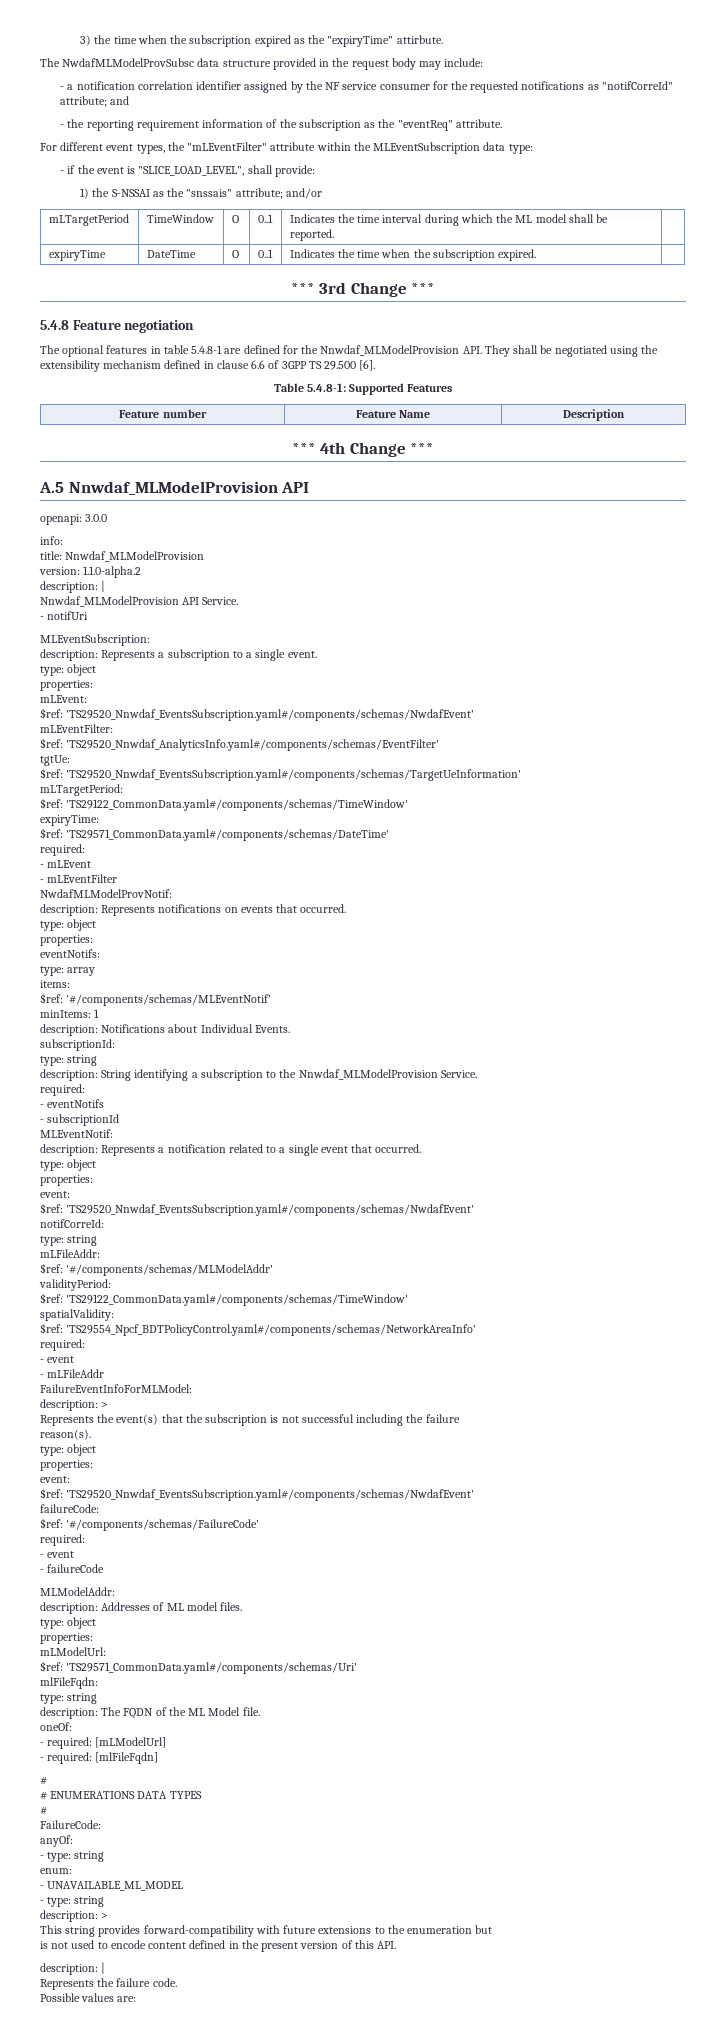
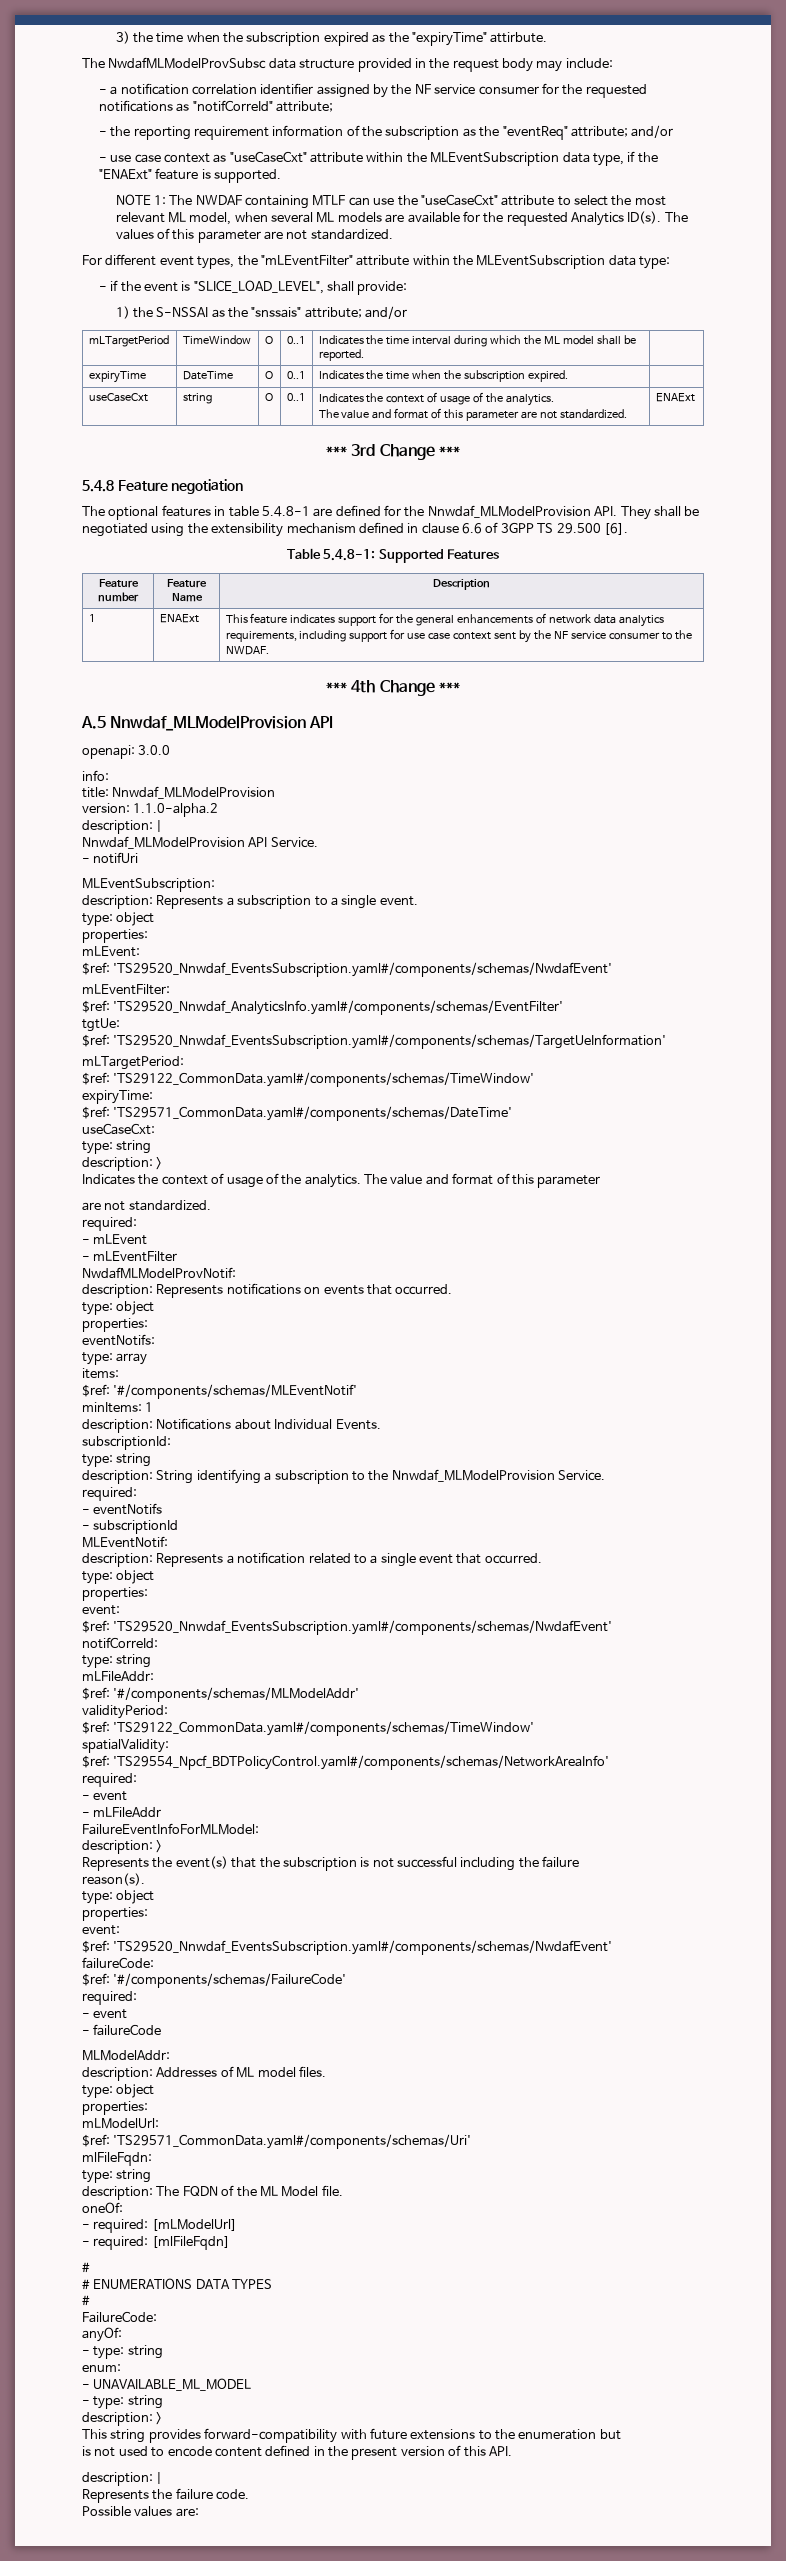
- - a notification correlation identifier assigned by the NF service consumer for the requested notifications as "notifCorreId" attribute; and
+ - a notification correlation identifier assigned by the NF service consumer for the requested notifications as "notifCorreId" attribute;
- - the reporting requirement information of the subscription as the "eventReq" attribute.
+ - the reporting requirement information of the subscription as the "eventReq" attribute; and/or
+ - use case context as "useCaseCxt" attribute within the MLEventSubscription data type, if the "ENAExt" feature is supported.
+ NOTE 1: The NWDAF containing MTLF can use the "useCaseCxt" attribute to select the most relevant ML model, when several ML models are available for the requested Analytics ID(s). The values of this parameter are not standardized.
+ useCaseCxt | string | O | 0..1 | Indicates the context of usage of the analytics.
+ The value and format of this parameter are not standardized. | ENAExt
+ 1 | ENAExt | This feature indicates support for the general enhancements of network data analytics requirements, including support for use case context sent by the NF service consumer to the NWDAF.
+ useCaseCxt:
+ type: string
+ description: >
+ Indicates the context of usage of the analytics. The value and format of this parameter
+ are not standardized.

